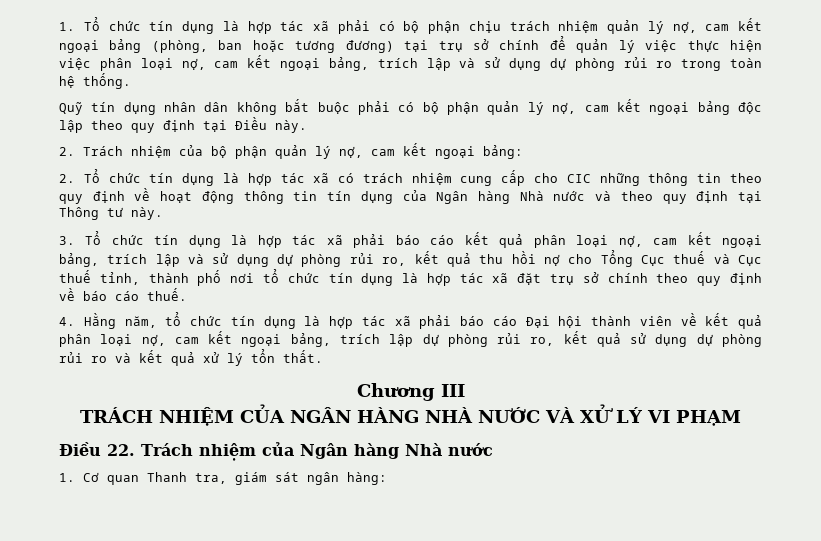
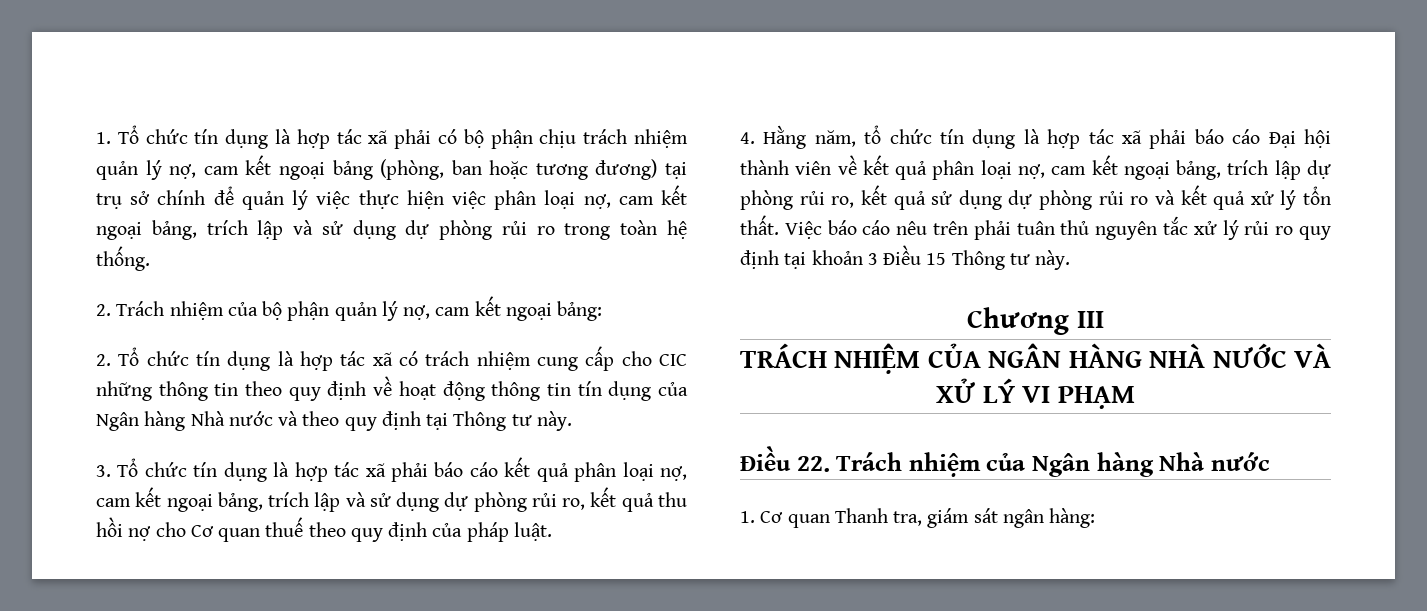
- Quỹ tín dụng nhân dân không bắt buộc phải có bộ phận quản lý nợ, cam kết ngoại bảng độc lập theo quy định tại Điều này.
- 3. Tổ chức tín dụng là hợp tác xã phải báo cáo kết quả phân loại nợ, cam kết ngoại bảng, trích lập và sử dụng dự phòng rủi ro, kết quả thu hồi nợ cho Tổng Cục thuế và Cục thuế tỉnh, thành phố nơi tổ chức tín dụng là hợp tác xã đặt trụ sở chính theo quy định về báo cáo thuế.
+ 3. Tổ chức tín dụng là hợp tác xã phải báo cáo kết quả phân loại nợ, cam kết ngoại bảng, trích lập và sử dụng dự phòng rủi ro, kết quả thu hồi nợ cho Cơ quan thuế theo quy định của pháp luật.
+ Việc báo cáo nêu trên phải tuân thủ nguyên tắc xử lý rủi ro quy định tại khoản 3 Điều 15 Thông tư này.

